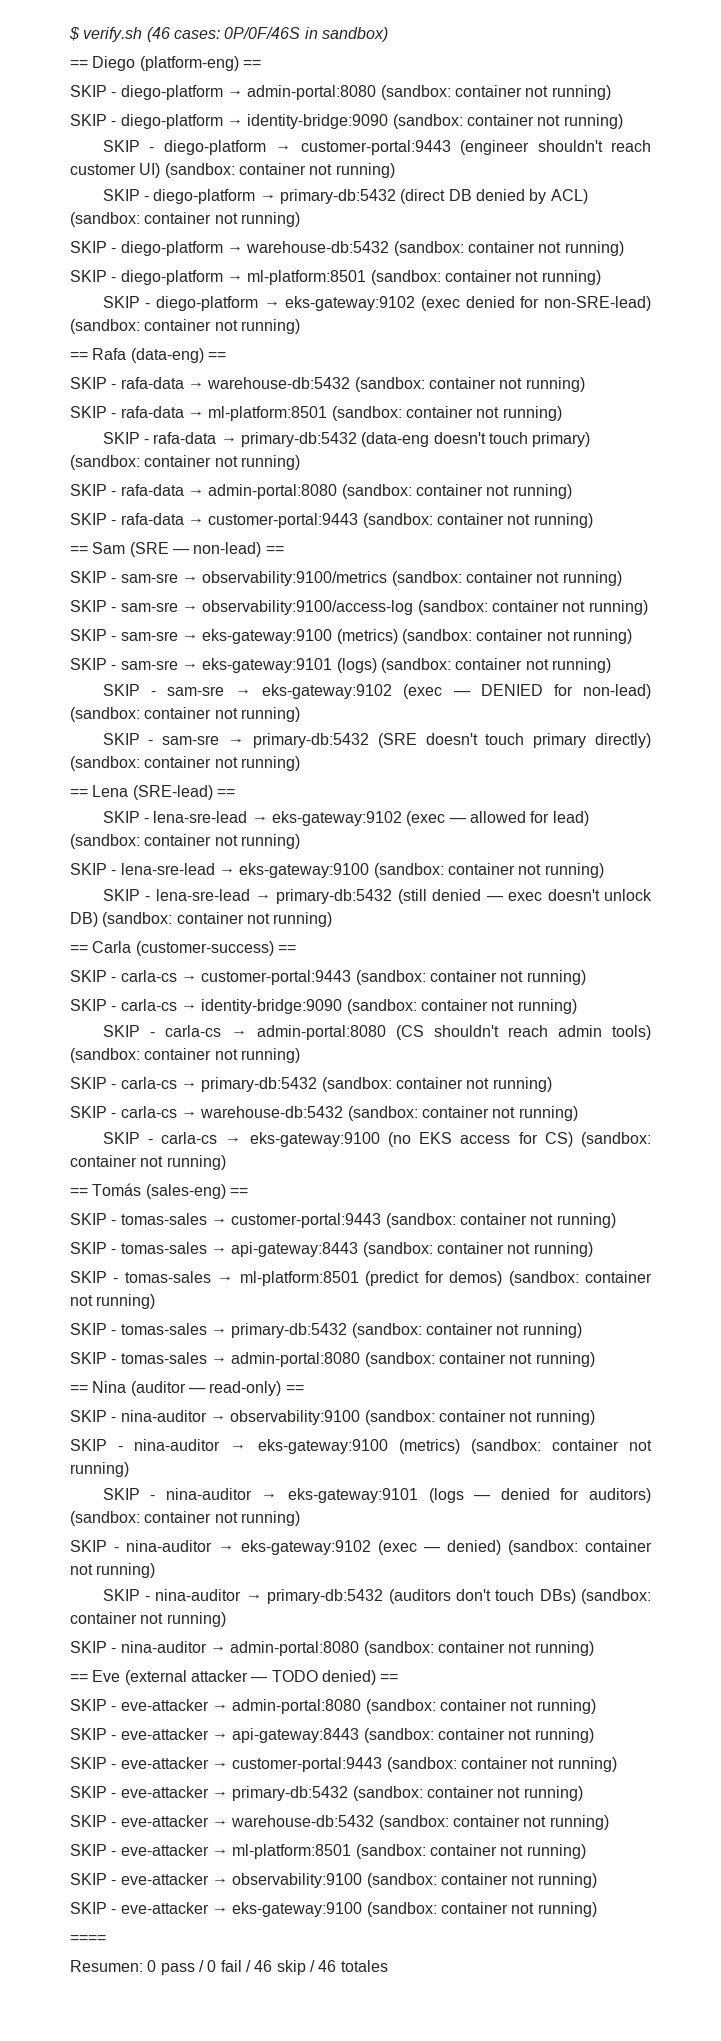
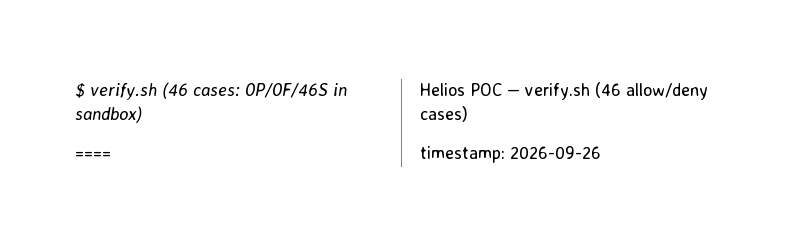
- == Diego (platform-eng) ==
- SKIP - diego-platform → admin-portal:8080 (sandbox: container not running)
- SKIP - diego-platform → identity-bridge:9090 (sandbox: container not running)
- SKIP - diego-platform → customer-portal:9443 (engineer shouldn't reach customer UI) (sandbox: container not running)
- SKIP - diego-platform → primary-db:5432 (direct DB denied by ACL) (sandbox: container not running)
- SKIP - diego-platform → warehouse-db:5432 (sandbox: container not running)
- SKIP - diego-platform → ml-platform:8501 (sandbox: container not running)
- SKIP - diego-platform → eks-gateway:9102 (exec denied for non-SRE-lead) (sandbox: container not running)
- == Rafa (data-eng) ==
- SKIP - rafa-data → warehouse-db:5432 (sandbox: container not running)
- SKIP - rafa-data → ml-platform:8501 (sandbox: container not running)
- SKIP - rafa-data → primary-db:5432 (data-eng doesn't touch primary) (sandbox: container not running)
- SKIP - rafa-data → admin-portal:8080 (sandbox: container not running)
- SKIP - rafa-data → customer-portal:9443 (sandbox: container not running)
- == Sam (SRE — non-lead) ==
- SKIP - sam-sre → observability:9100/metrics (sandbox: container not running)
- SKIP - sam-sre → observability:9100/access-log (sandbox: container not running)
- SKIP - sam-sre → eks-gateway:9100 (metrics) (sandbox: container not running)
- SKIP - sam-sre → eks-gateway:9101 (logs) (sandbox: container not running)
- SKIP - sam-sre → eks-gateway:9102 (exec — DENIED for non-lead) (sandbox: container not running)
- SKIP - sam-sre → primary-db:5432 (SRE doesn't touch primary directly) (sandbox: container not running)
- == Lena (SRE-lead) ==
- SKIP - lena-sre-lead → eks-gateway:9102 (exec — allowed for lead) (sandbox: container not running)
- SKIP - lena-sre-lead → eks-gateway:9100 (sandbox: container not running)
- SKIP - lena-sre-lead → primary-db:5432 (still denied — exec doesn't unlock DB) (sandbox: container not running)
- == Carla (customer-success) ==
- SKIP - carla-cs → customer-portal:9443 (sandbox: container not running)
- SKIP - carla-cs → identity-bridge:9090 (sandbox: container not running)
- SKIP - carla-cs → admin-portal:8080 (CS shouldn't reach admin tools) (sandbox: container not running)
- SKIP - carla-cs → primary-db:5432 (sandbox: container not running)
- SKIP - carla-cs → warehouse-db:5432 (sandbox: container not running)
- SKIP - carla-cs → eks-gateway:9100 (no EKS access for CS) (sandbox: container not running)
- == Tomás (sales-eng) ==
- SKIP - tomas-sales → customer-portal:9443 (sandbox: container not running)
- SKIP - tomas-sales → api-gateway:8443 (sandbox: container not running)
- SKIP - tomas-sales → ml-platform:8501 (predict for demos) (sandbox: container not running)
- SKIP - tomas-sales → primary-db:5432 (sandbox: container not running)
- SKIP - tomas-sales → admin-portal:8080 (sandbox: container not running)
- == Nina (auditor — read-only) ==
- SKIP - nina-auditor → observability:9100 (sandbox: container not running)
- SKIP - nina-auditor → eks-gateway:9100 (metrics) (sandbox: container not running)
- SKIP - nina-auditor → eks-gateway:9101 (logs — denied for auditors) (sandbox: container not running)
- SKIP - nina-auditor → eks-gateway:9102 (exec — denied) (sandbox: container not running)
- SKIP - nina-auditor → primary-db:5432 (auditors don't touch DBs) (sandbox: container not running)
- SKIP - nina-auditor → admin-portal:8080 (sandbox: container not running)
- == Eve (external attacker — TODO denied) ==
- SKIP - eve-attacker → admin-portal:8080 (sandbox: container not running)
- SKIP - eve-attacker → api-gateway:8443 (sandbox: container not running)
- SKIP - eve-attacker → customer-portal:9443 (sandbox: container not running)
- SKIP - eve-attacker → primary-db:5432 (sandbox: container not running)
- SKIP - eve-attacker → warehouse-db:5432 (sandbox: container not running)
- SKIP - eve-attacker → ml-platform:8501 (sandbox: container not running)
- SKIP - eve-attacker → observability:9100 (sandbox: container not running)
- SKIP - eve-attacker → eks-gateway:9100 (sandbox: container not running)
  ====
- Resumen: 0 pass / 0 fail / 46 skip / 46 totales
+ Helios POC — verify.sh (46 allow/deny cases)
+ timestamp: 2026-09-26

